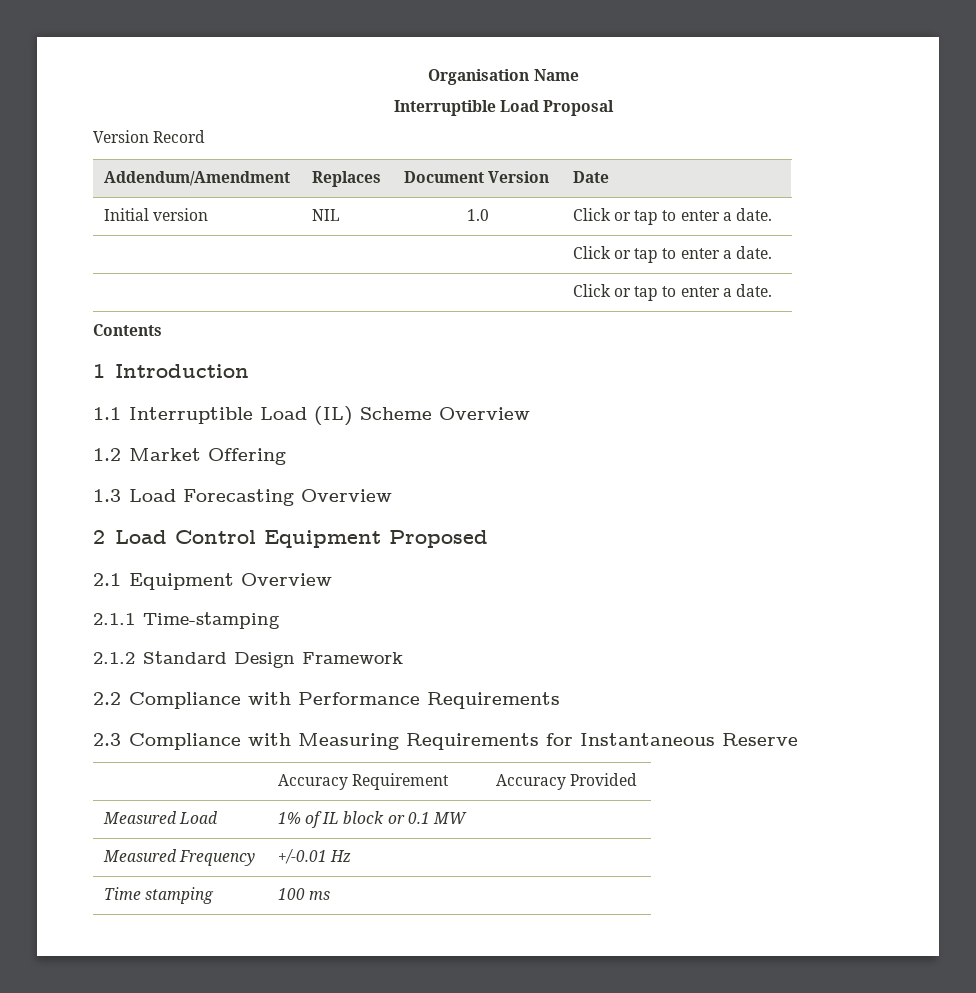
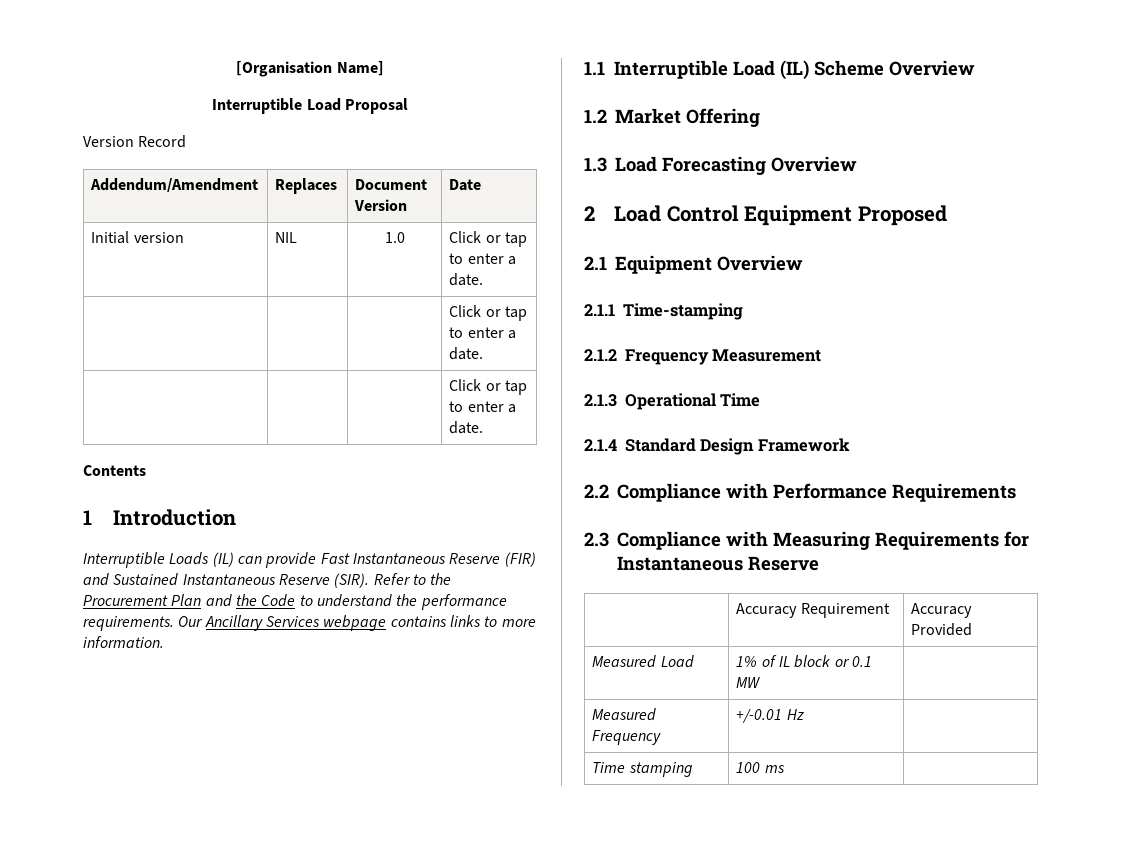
- Organisation Name
+ [Organisation Name]
+ Interruptible Loads (IL) can provide Fast Instantaneous Reserve (FIR) and Sustained Instantaneous Reserve (SIR). Refer to the Procurement Plan and the Code to understand the performance requirements. Our Ancillary Services webpage contains links to more information.
- 2.1.2 Standard Design Framework
+ 2.1.2 Frequency Measurement
+ 2.1.3 Operational Time
+ 2.1.4 Standard Design Framework

